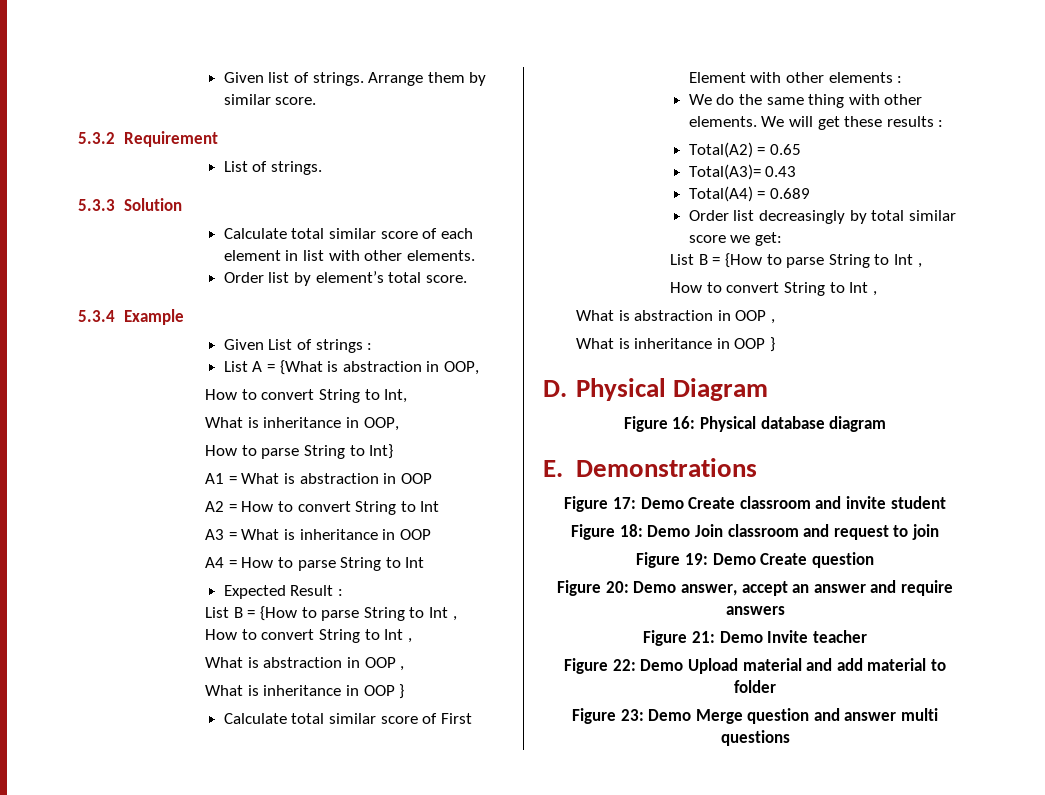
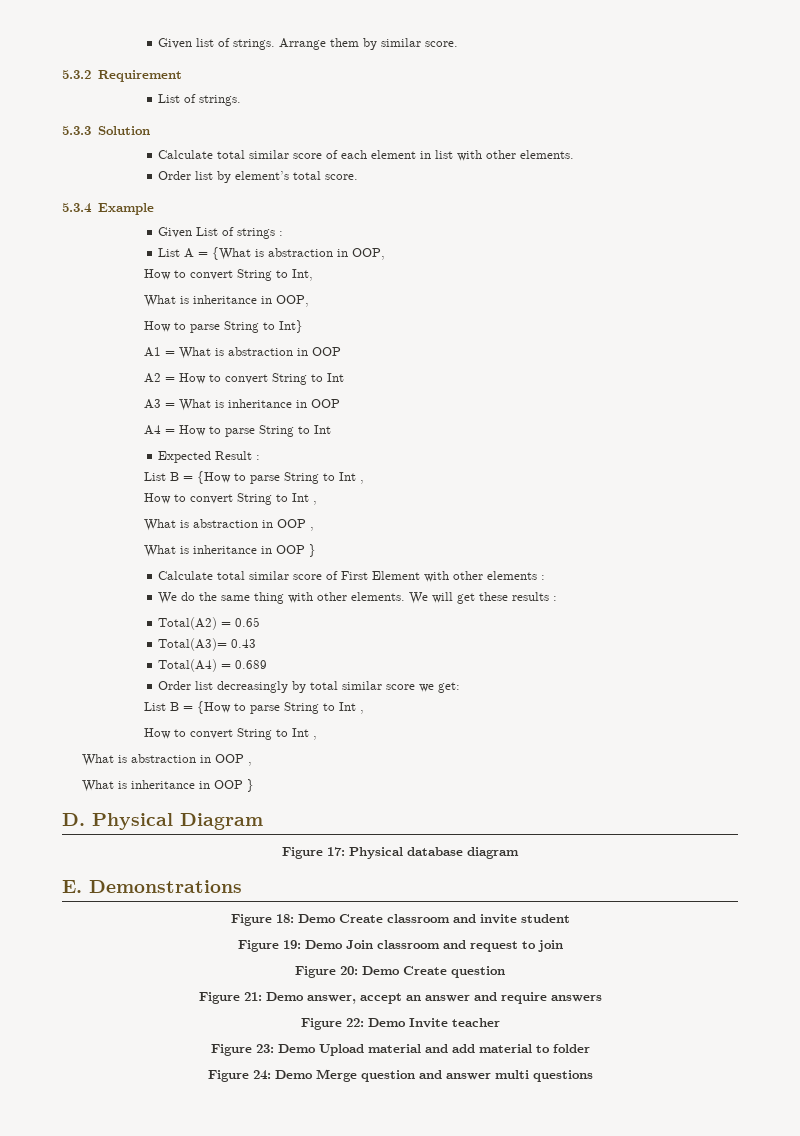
- Figure 16: Physical database diagram
+ Figure 17: Physical database diagram
- Figure 17: Demo Create classroom and invite student
+ Figure 18: Demo Create classroom and invite student
- Figure 18: Demo Join classroom and request to join
+ Figure 19: Demo Join classroom and request to join
- Figure 19: Demo Create question
+ Figure 20: Demo Create question
- Figure 20: Demo answer, accept an answer and require answers
+ Figure 21: Demo answer, accept an answer and require answers
- Figure 21: Demo Invite teacher
+ Figure 22: Demo Invite teacher
- Figure 22: Demo Upload material and add material to folder
+ Figure 23: Demo Upload material and add material to folder
- Figure 23: Demo Merge question and answer multi questions
+ Figure 24: Demo Merge question and answer multi questions

